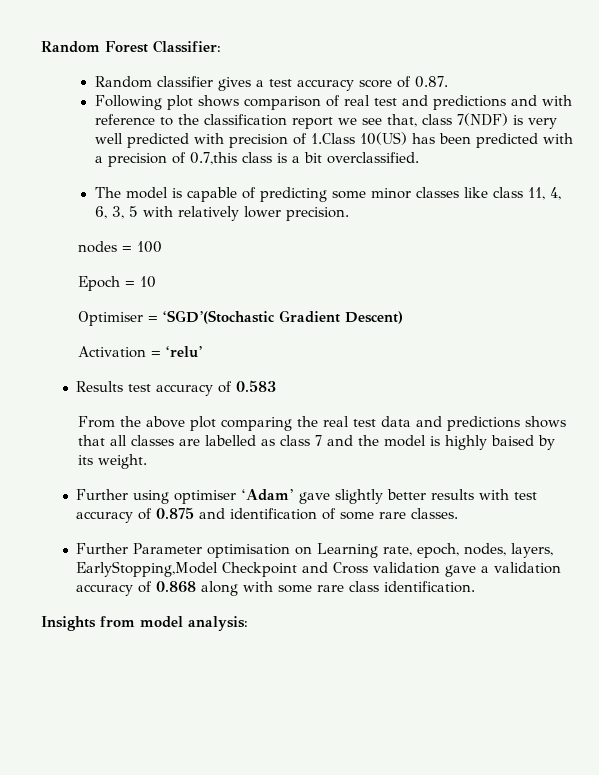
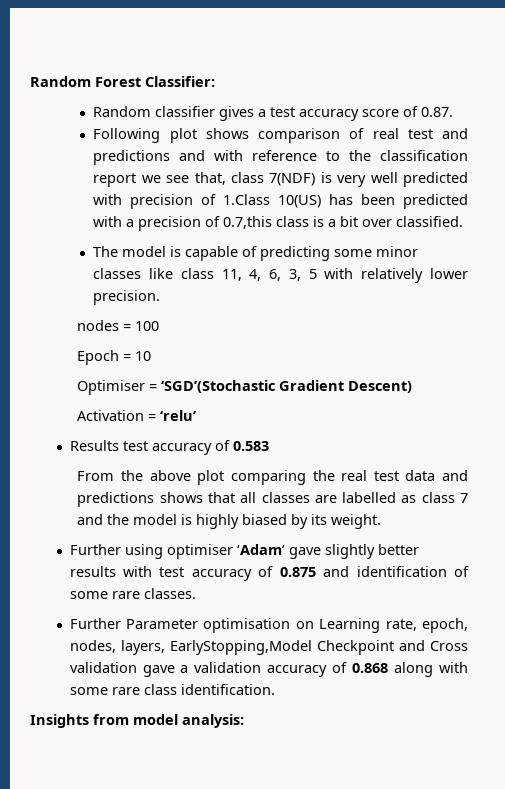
- Following plot shows comparison of real test and predictions and with reference to the classification report we see that, class 7(NDF) is very well predicted with precision of 1.Class 10(US) has been predicted with a precision of 0.7,this class is a bit overclassified.
+ Following plot shows comparison of real test and predictions and with reference to the classification report we see that, class 7(NDF) is very well predicted with precision of 1.Class 10(US) has been predicted with a precision of 0.7,this class is a bit over classified.
- From the above plot comparing the real test data and predictions shows that all classes are labelled as class 7 and the model is highly baised by its weight.
+ From the above plot comparing the real test data and predictions shows that all classes are labelled as class 7 and the model is highly biased by its weight.

